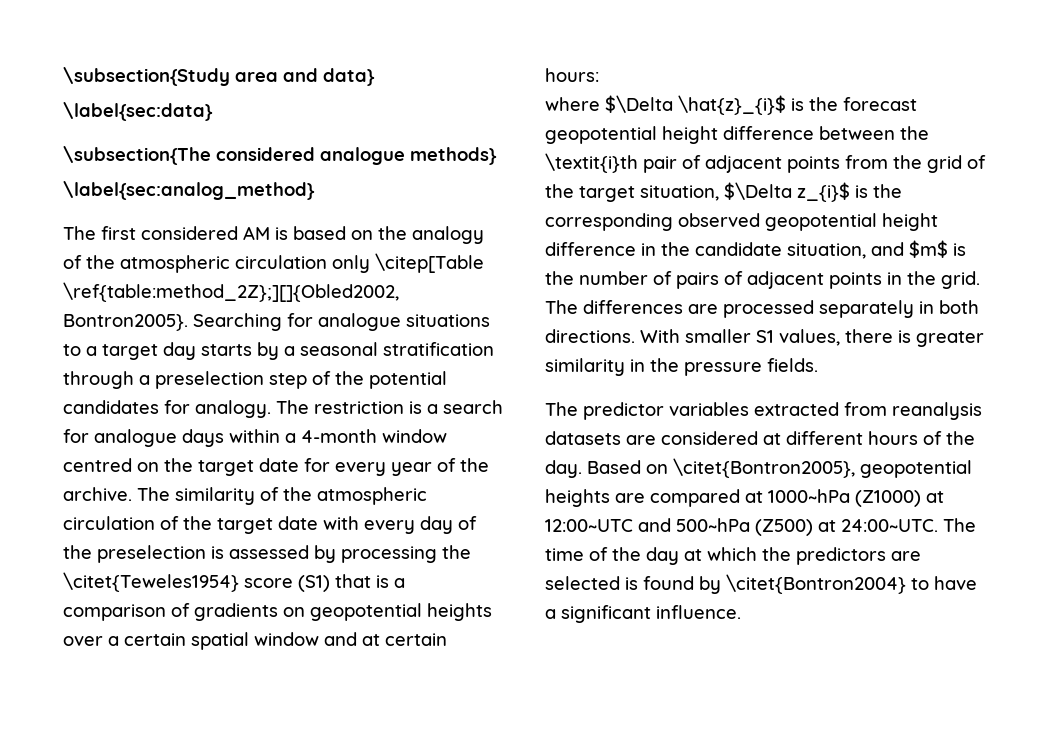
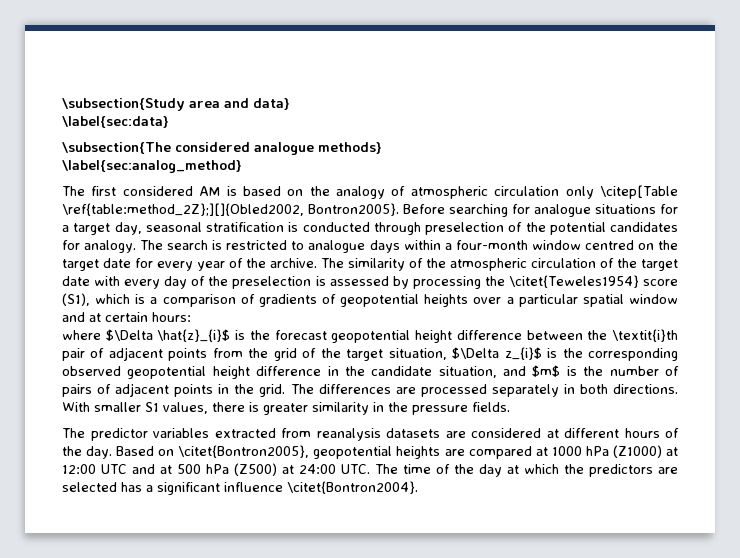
- The first considered AM is based on the analogy of the atmospheric circulation only \citep[Table \ref{table:method_2Z};][]{Obled2002, Bontron2005}.
+ The first considered AM is based on the analogy of atmospheric circulation only \citep[Table \ref{table:method_2Z};][]{Obled2002, Bontron2005}.
- Searching for analogue situations to a target day starts by a seasonal stratification through a preselection step of the potential candidates for analogy.
+ Before searching for analogue situations for a target day, seasonal stratification is conducted through preselection of the potential candidates for analogy.
- The restriction is a search for analogue days within a 4-month window centred on the target date for every year of the archive.
+ The search is restricted to analogue days within a four-month window centred on the target date for every year of the archive.
- The similarity of the atmospheric circulation of the target date with every day of the preselection is assessed by processing the \citet{Teweles1954} score (S1) that is a comparison of gradients on geopotential heights over a certain spatial window and at certain hours:
+ The similarity of the atmospheric circulation of the target date with every day of the preselection is assessed by processing the \citet{Teweles1954} score (S1), which is a comparison of gradients of geopotential heights over a particular spatial window and at certain hours:
- Based on \citet{Bontron2005}, geopotential heights are compared at 1000~hPa (Z1000) at 12:00~UTC and 500~hPa (Z500) at 24:00~UTC. The time of the day at which the predictors are selected is found by \citet{Bontron2004} to have a significant influence.
+ Based on \citet{Bontron2005}, geopotential heights are compared at 1000 hPa (Z1000) at 12:00 UTC and at 500 hPa (Z500) at 24:00 UTC. The time of the day at which the predictors are selected has a significant influence \citet{Bontron2004}.

